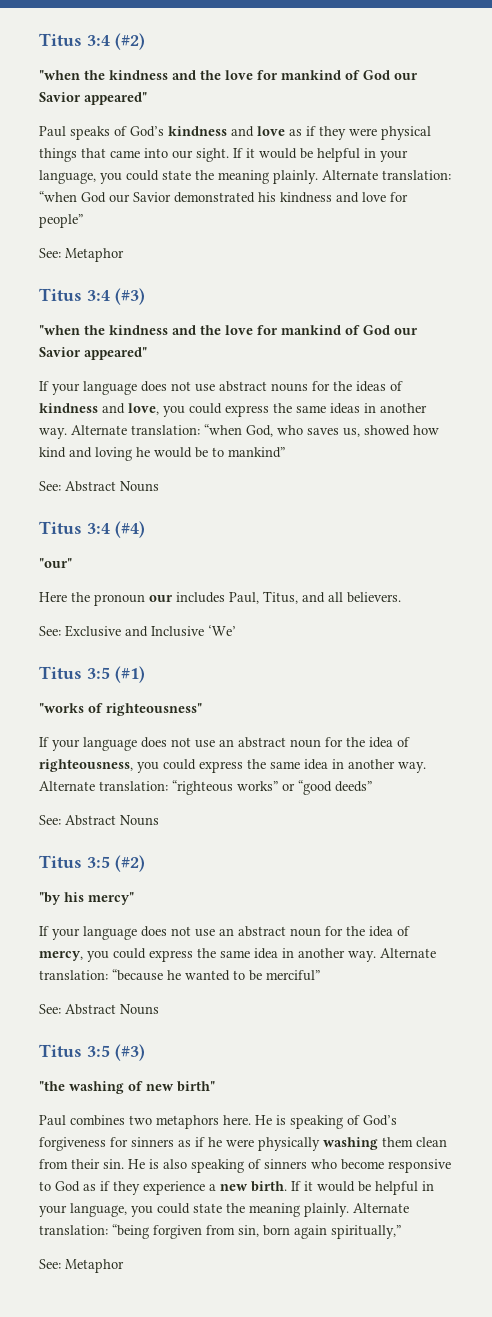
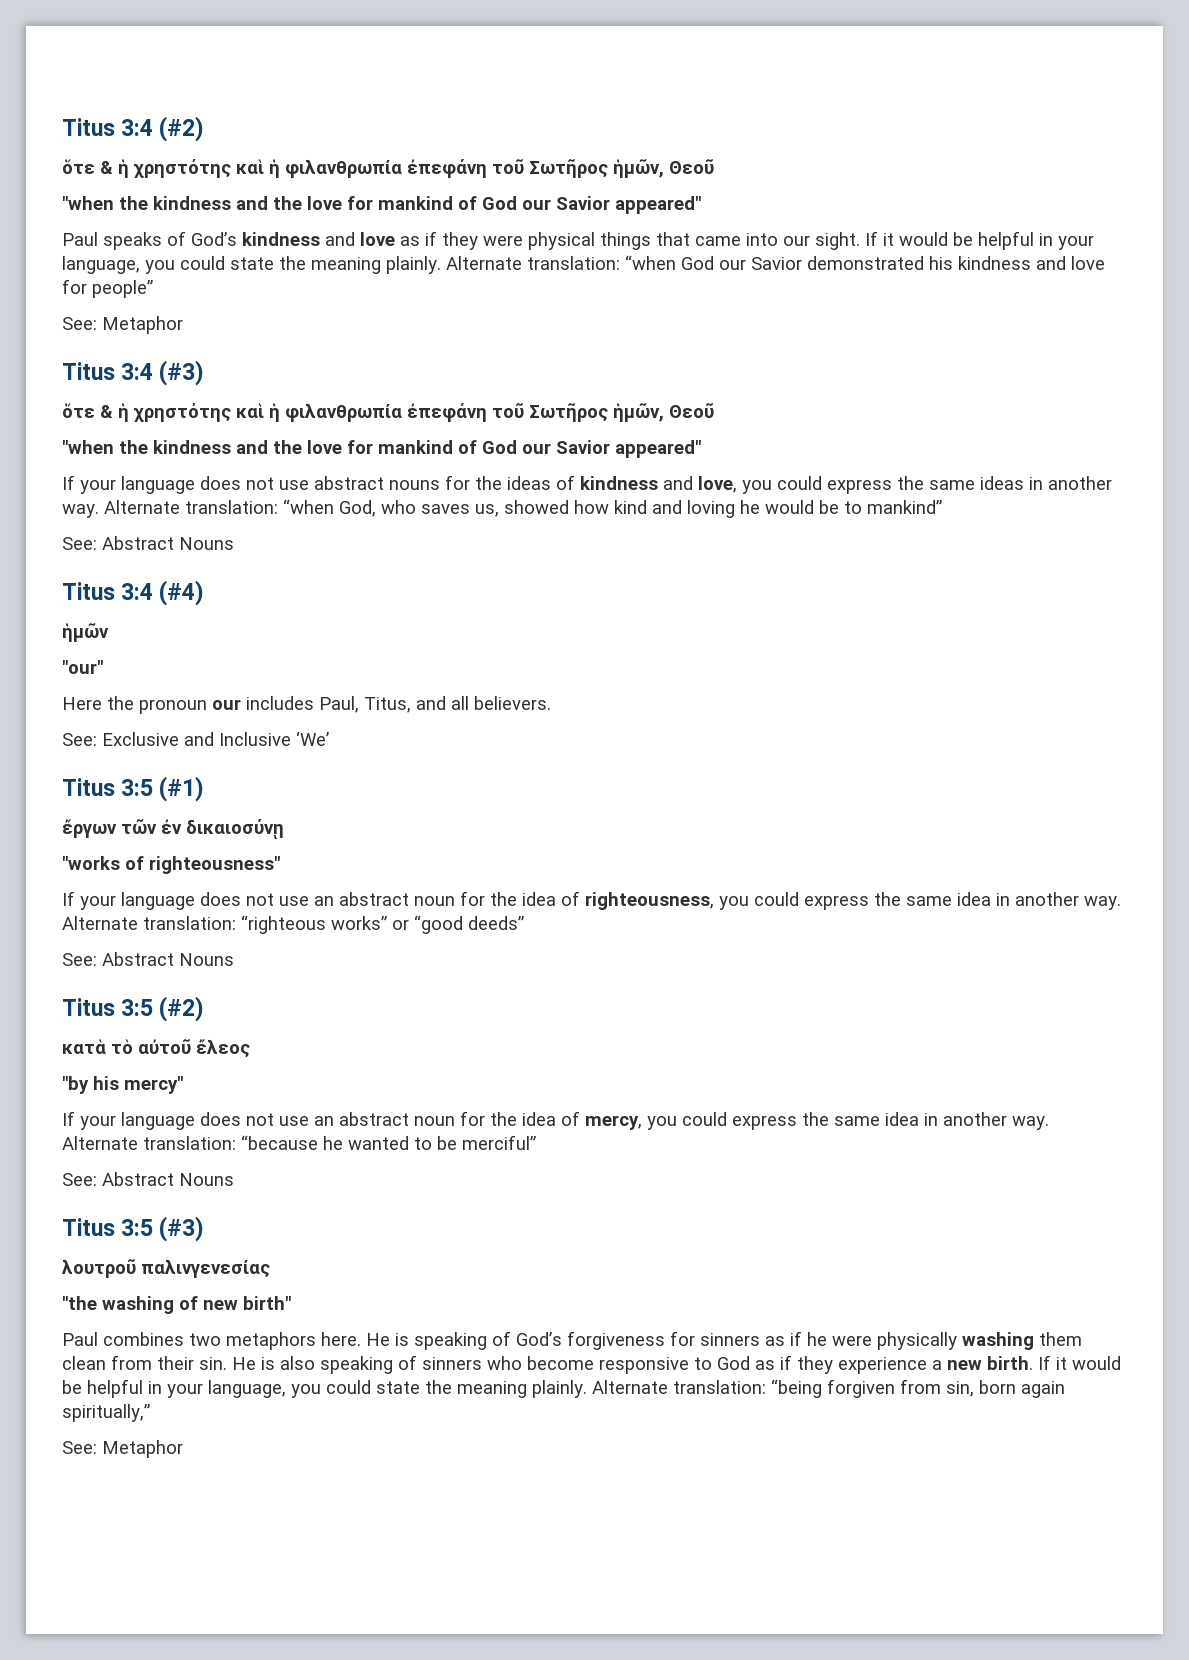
  Titus 3:4 (#2)
+ ὅτε & ἡ χρηστότης καὶ ἡ φιλανθρωπία ἐπεφάνη τοῦ Σωτῆρος ἡμῶν, Θεοῦ
  Titus 3:4 (#3)
+ ὅτε & ἡ χρηστότης καὶ ἡ φιλανθρωπία ἐπεφάνη τοῦ Σωτῆρος ἡμῶν, Θεοῦ
+ ἡμῶν
+ ἔργων τῶν ἐν δικαιοσύνῃ
+ κατὰ τὸ αὐτοῦ ἔλεος
+ λουτροῦ παλινγενεσίας

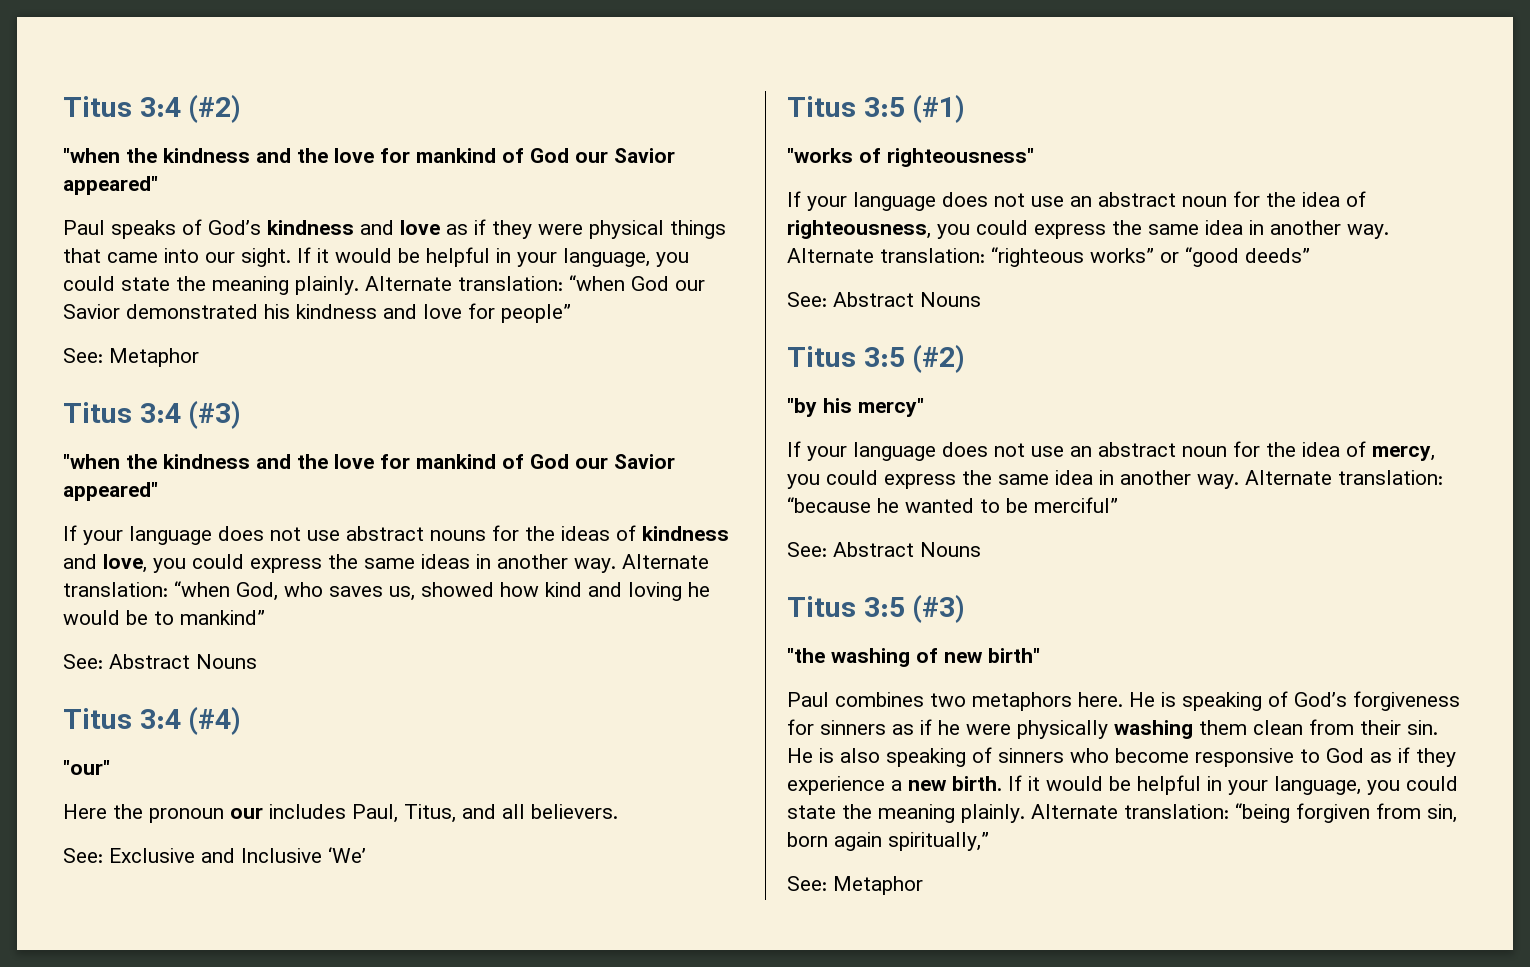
  Titus 3:4 (#2)
- ὅτε & ἡ χρηστότης καὶ ἡ φιλανθρωπία ἐπεφάνη τοῦ Σωτῆρος ἡμῶν, Θεοῦ
  Titus 3:4 (#3)
- ὅτε & ἡ χρηστότης καὶ ἡ φιλανθρωπία ἐπεφάνη τοῦ Σωτῆρος ἡμῶν, Θεοῦ
- ἡμῶν
- ἔργων τῶν ἐν δικαιοσύνῃ
- κατὰ τὸ αὐτοῦ ἔλεος
- λουτροῦ παλινγενεσίας

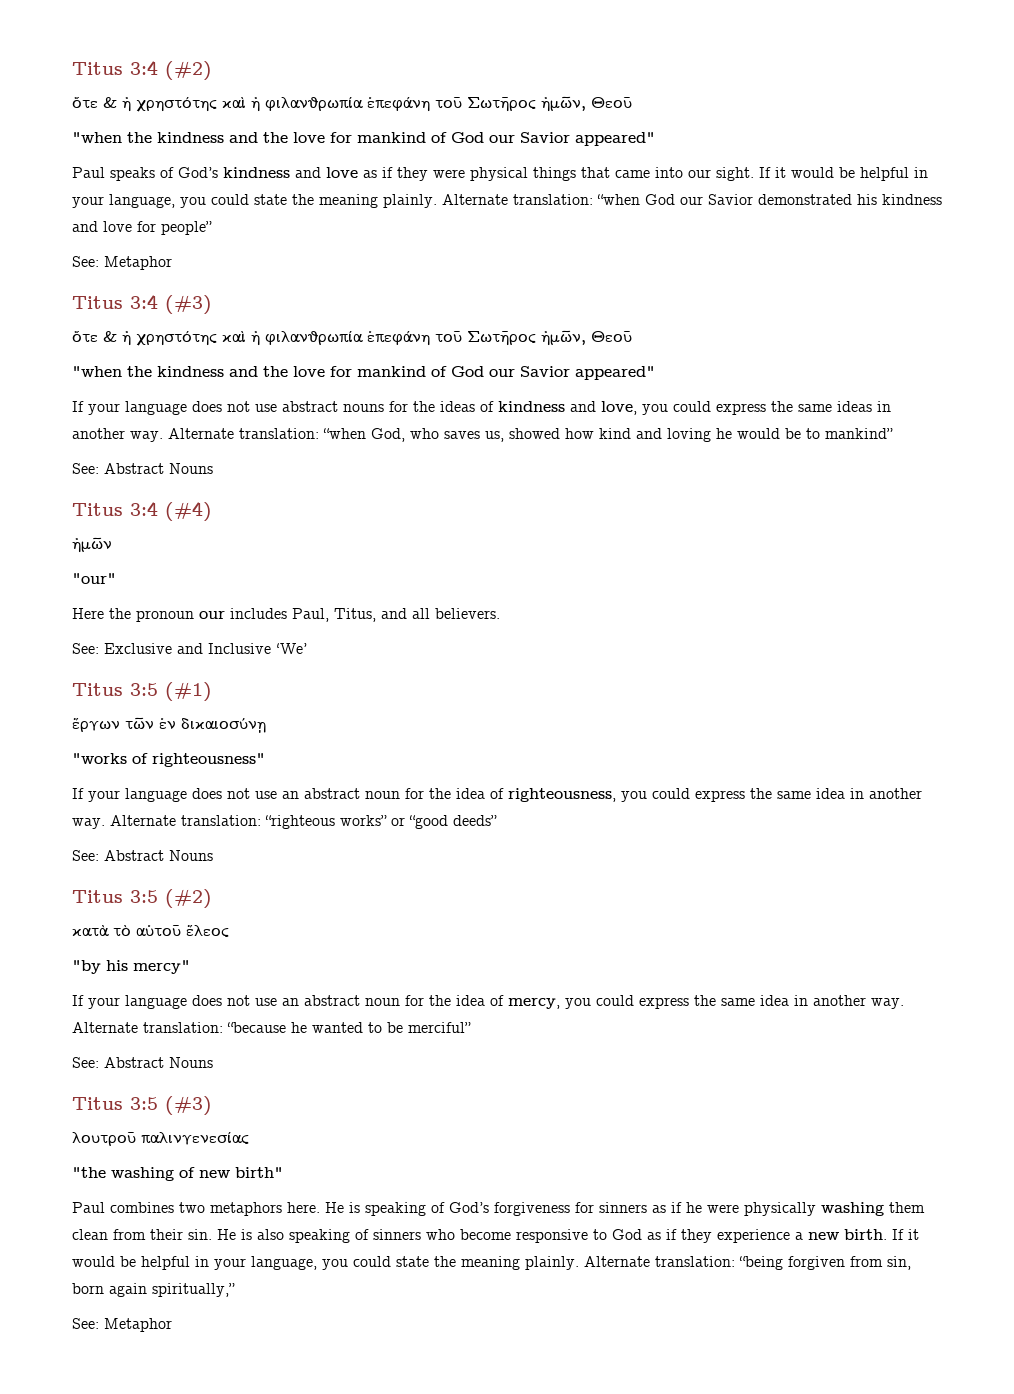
  Titus 3:4 (#2)
+ ὅτε & ἡ χρηστότης καὶ ἡ φιλανθρωπία ἐπεφάνη τοῦ Σωτῆρος ἡμῶν, Θεοῦ
  Titus 3:4 (#3)
+ ὅτε & ἡ χρηστότης καὶ ἡ φιλανθρωπία ἐπεφάνη τοῦ Σωτῆρος ἡμῶν, Θεοῦ
+ ἡμῶν
+ ἔργων τῶν ἐν δικαιοσύνῃ
+ κατὰ τὸ αὐτοῦ ἔλεος
+ λουτροῦ παλινγενεσίας

